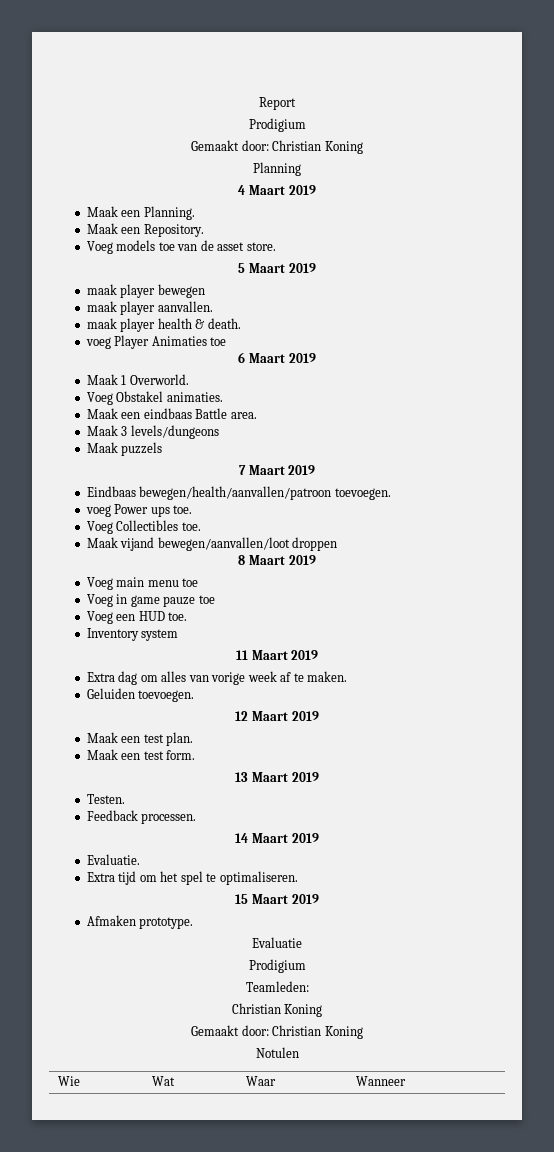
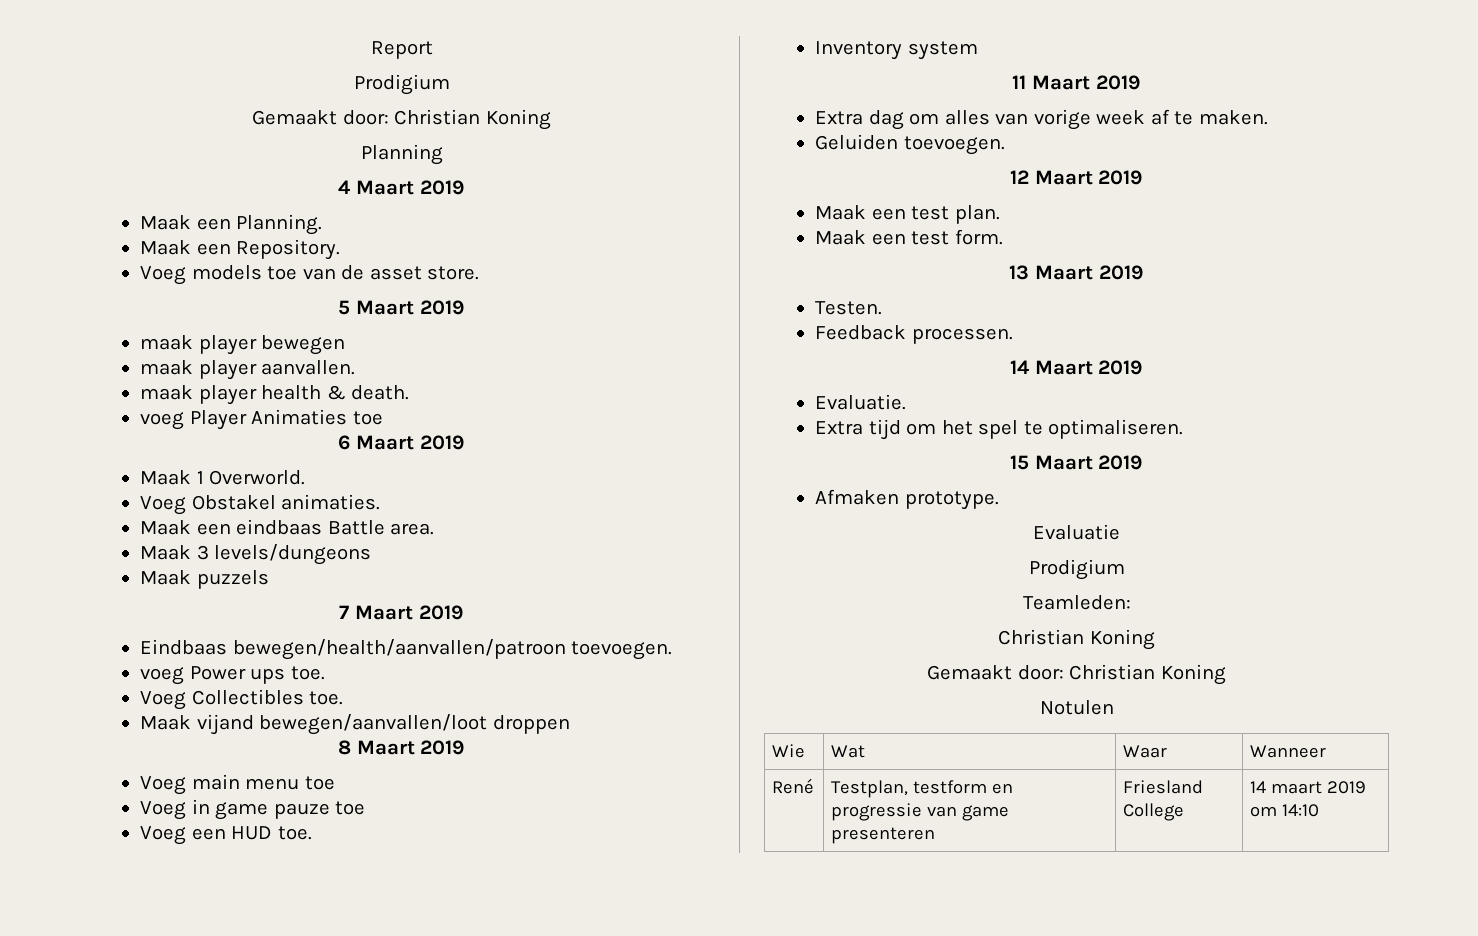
+ René | Testplan, testform en progressie van game presenteren | Friesland College | 14 maart 2019 om 14:10

